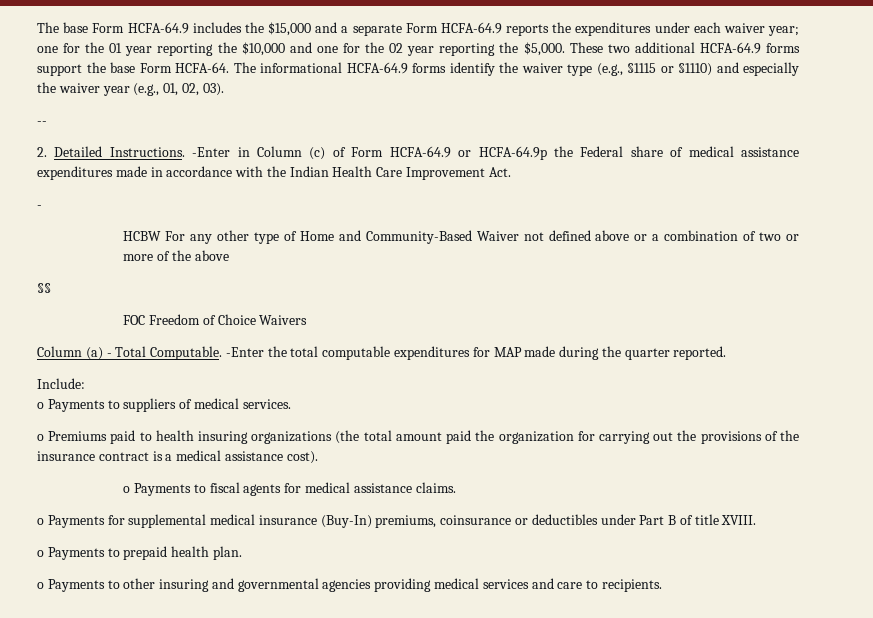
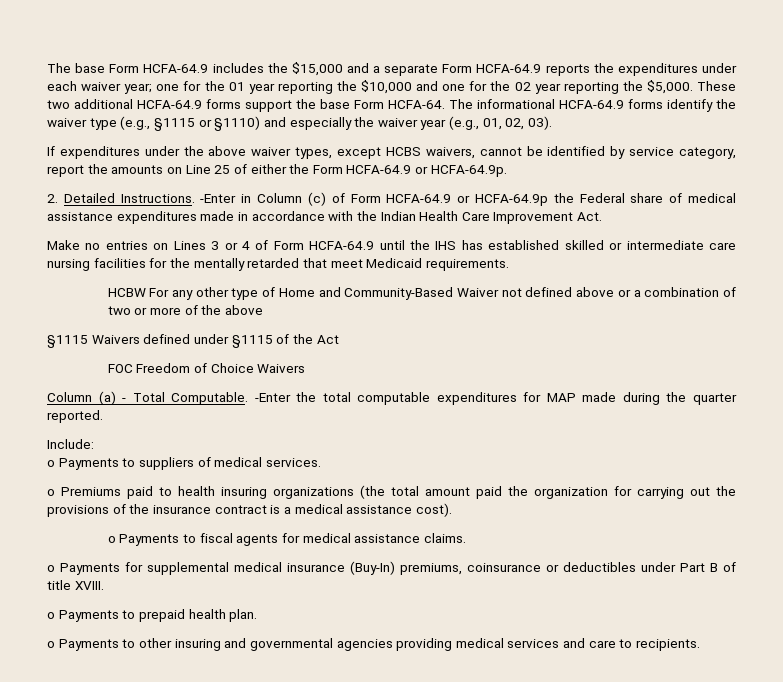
- --
+ If expenditures under the above waiver types, except HCBS waivers, cannot be identified by service category, report the amounts on Line 25 of either the Form HCFA-64.9 or HCFA-64.9p.
  -Enter in Column (c) of Form HCFA-64.9 or HCFA-64.9p the Federal share of medical assistance expenditures made in accordance with the Indian Health Care Improvement Act.
- -
+ Make no entries on Lines 3 or 4 of Form HCFA-64.9 until the IHS has established skilled or intermediate care nursing facilities for the mentally retarded that meet Medicaid requirements.
- §§
+ §1115 Waivers defined under §1115 of the Act

